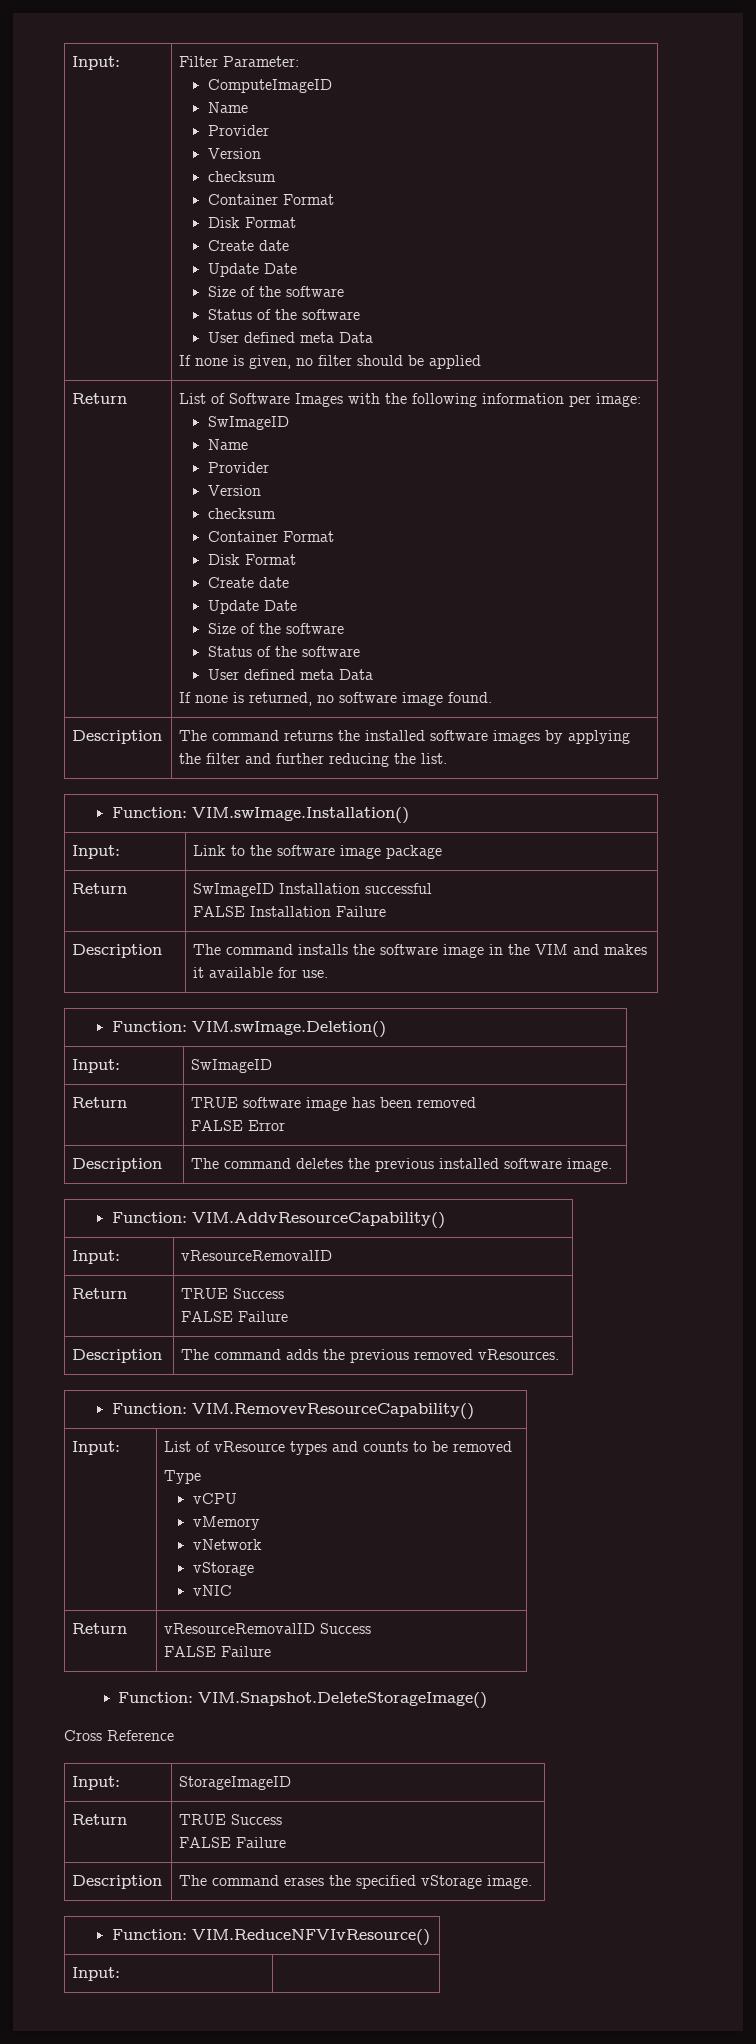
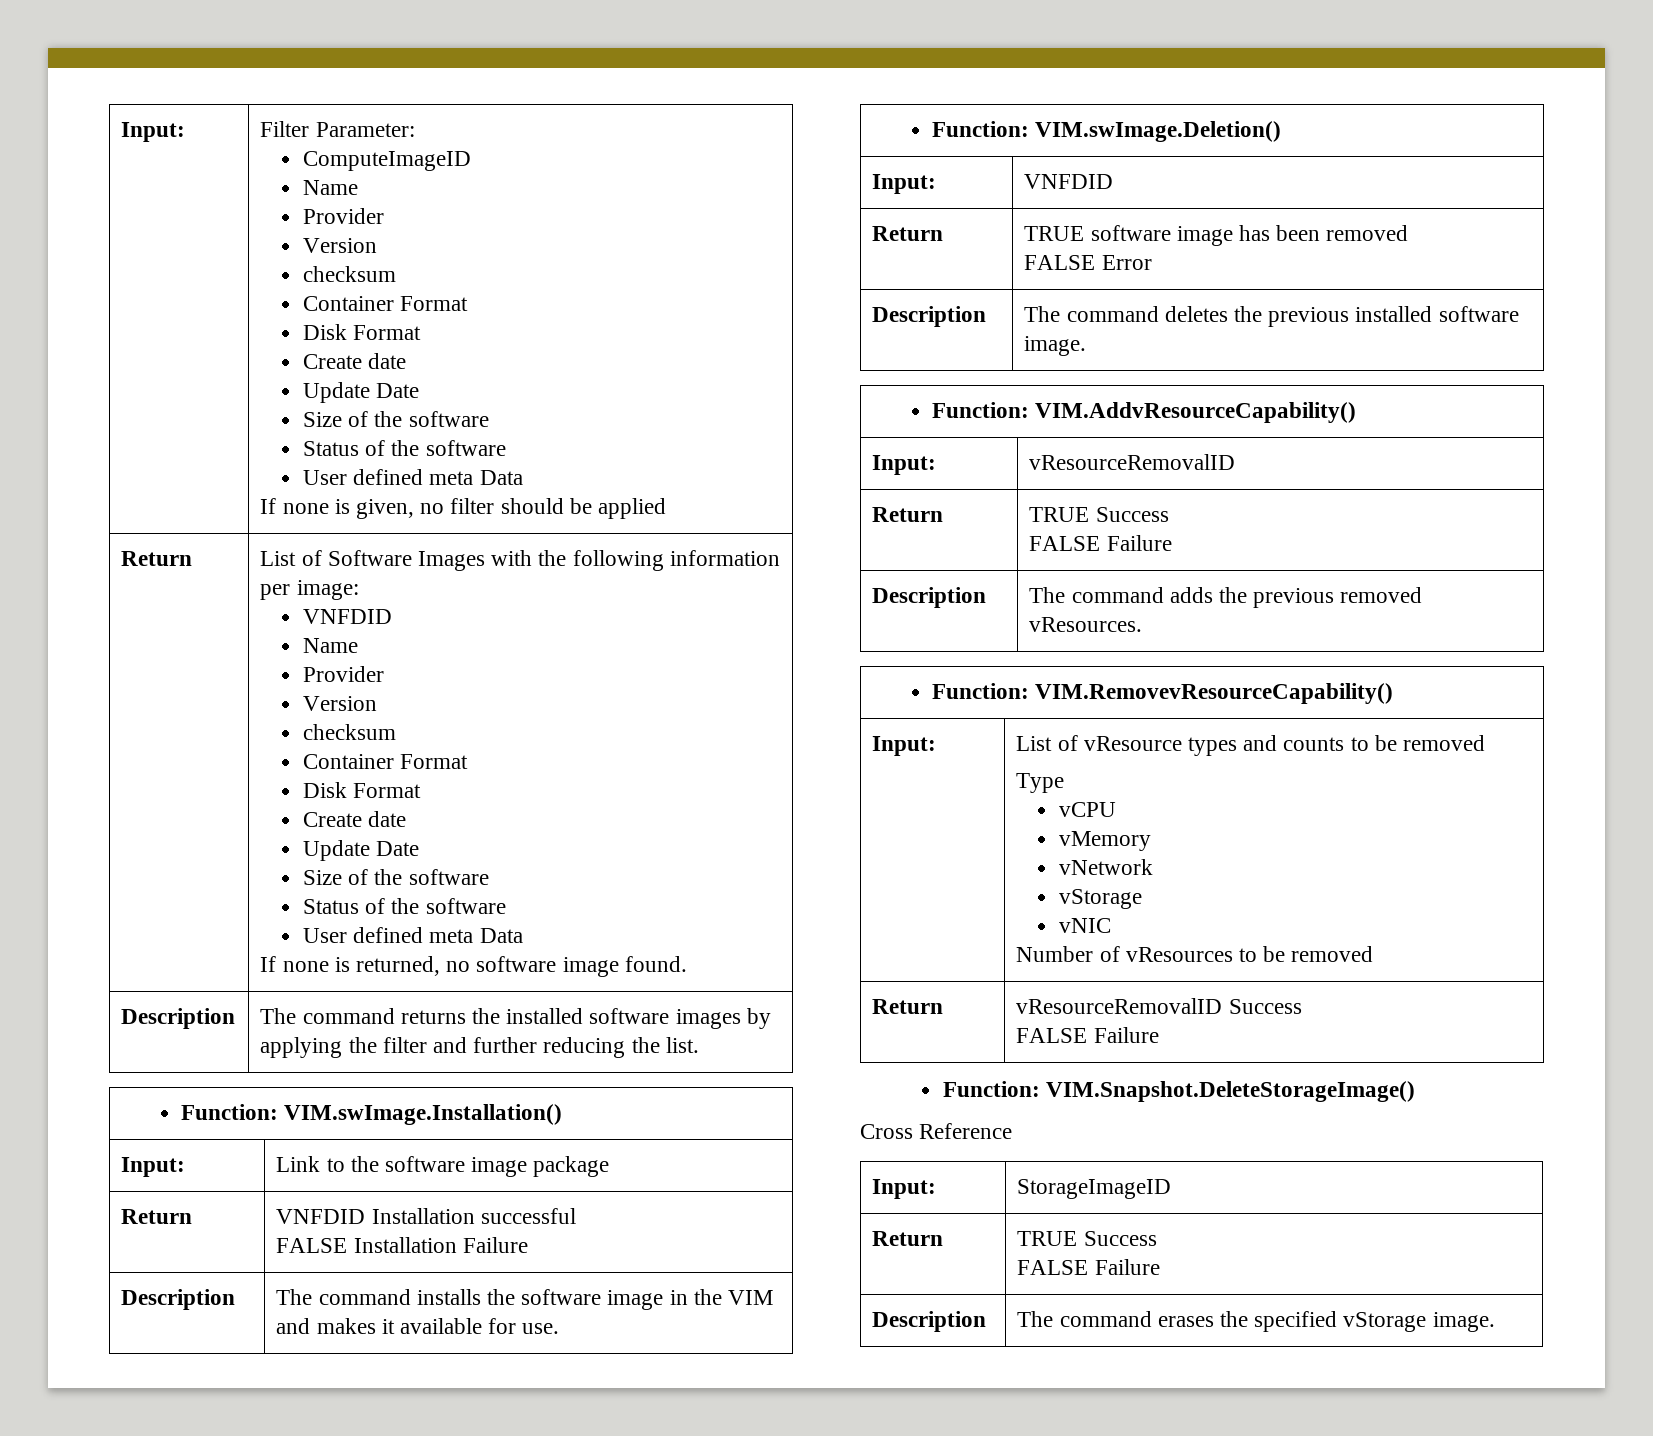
  List of Software Images with the following information per image:
- SwImageID
+ VNFDID
- Return | SwImageID Installation successful
+ Return | VNFDID Installation successful
- Input: | SwImageID
+ Input: | VNFDID
  Input: | List of vResource types and counts to be removed
  Type
  vCPU
  vMemory
  vNetwork
  vStorage
  vNIC
+ Number of vResources to be removed
- Function: VIM.ReduceNFVIvResource()
- Input: |

